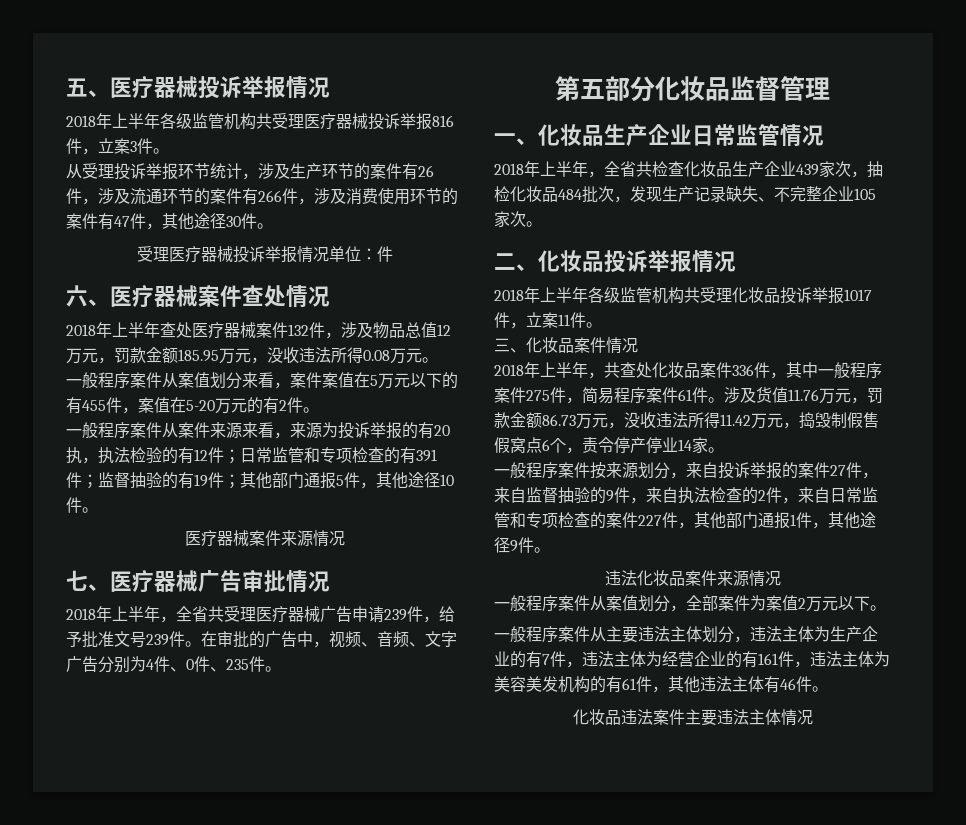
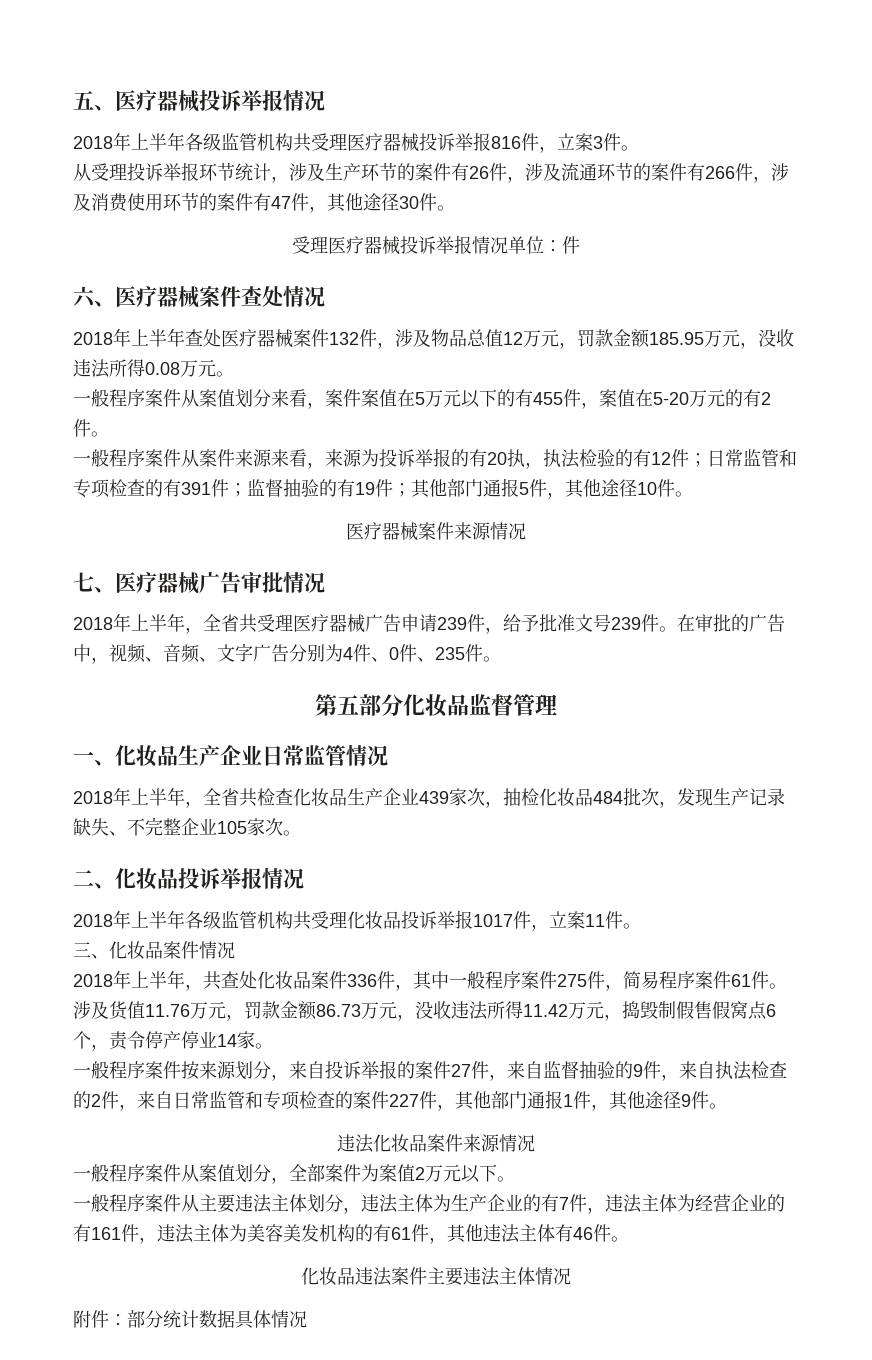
+ 附件：部分统计数据具体情况

